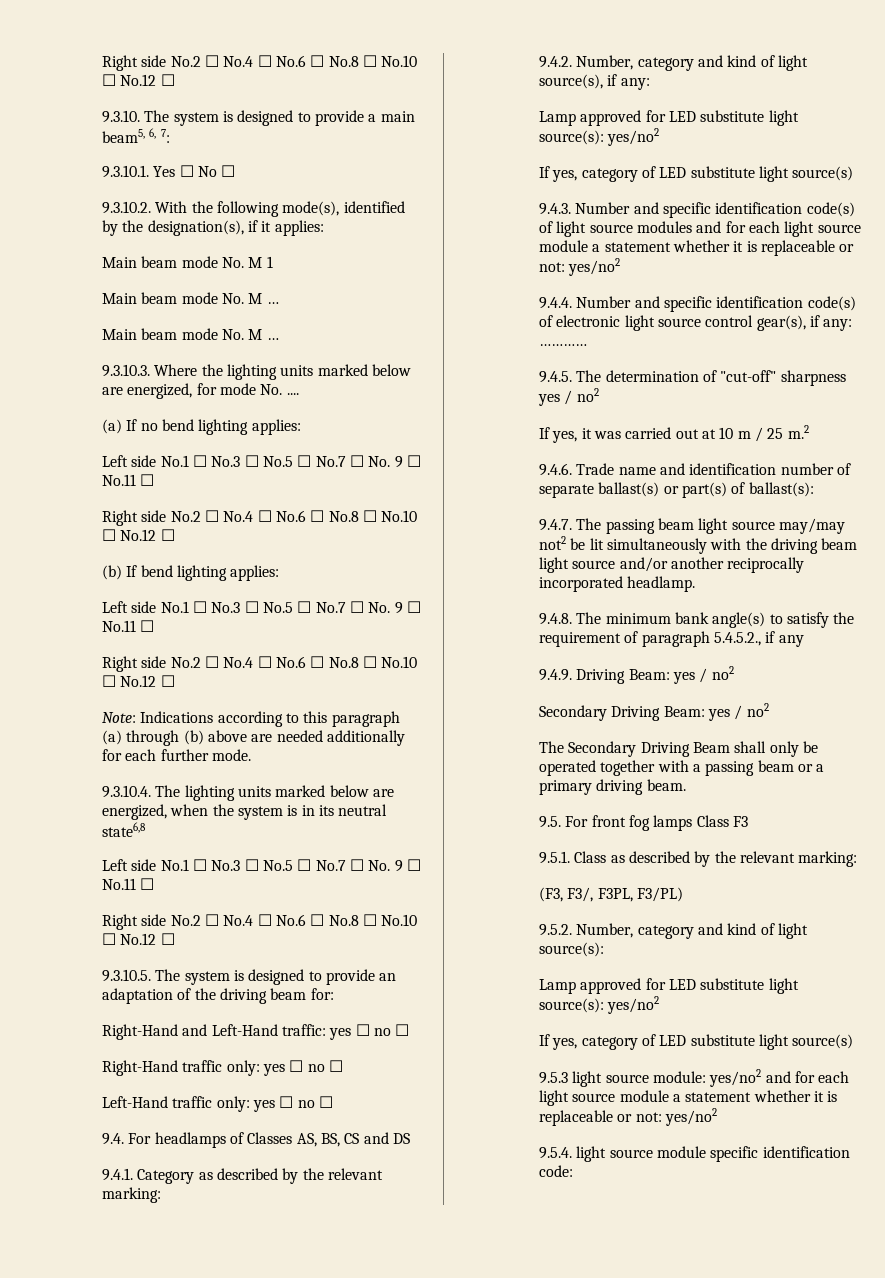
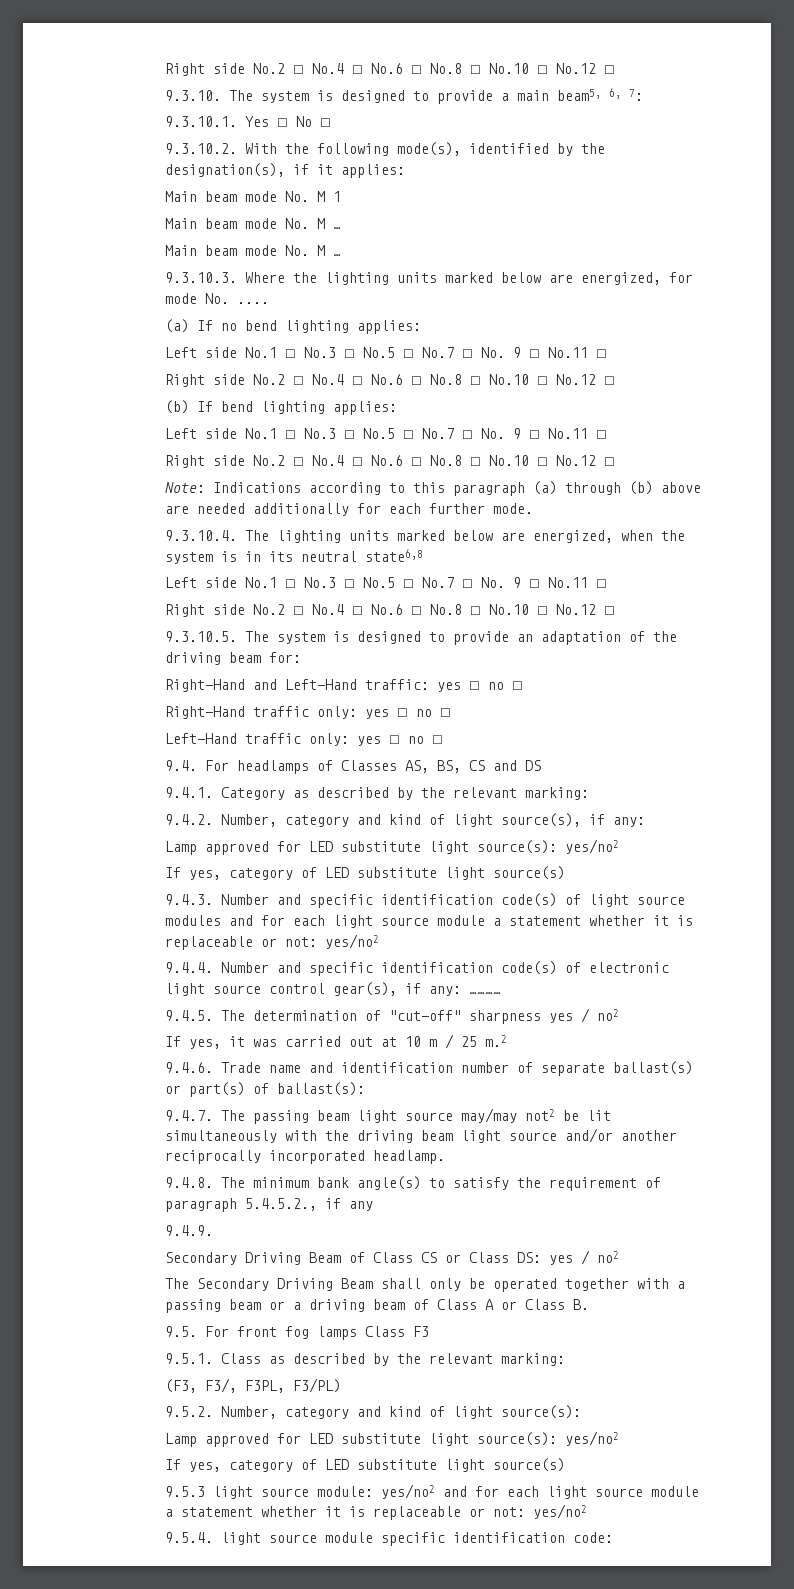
- 9.4.9. Driving Beam: yes / no2
- Secondary Driving Beam: yes / no2
+ 9.4.9.
+ Secondary Driving Beam of Class CS or Class DS: yes / no2
- The Secondary Driving Beam shall only be operated together with a passing beam or a primary driving beam.
+ The Secondary Driving Beam shall only be operated together with a passing beam or a driving beam of Class A or Class B.

